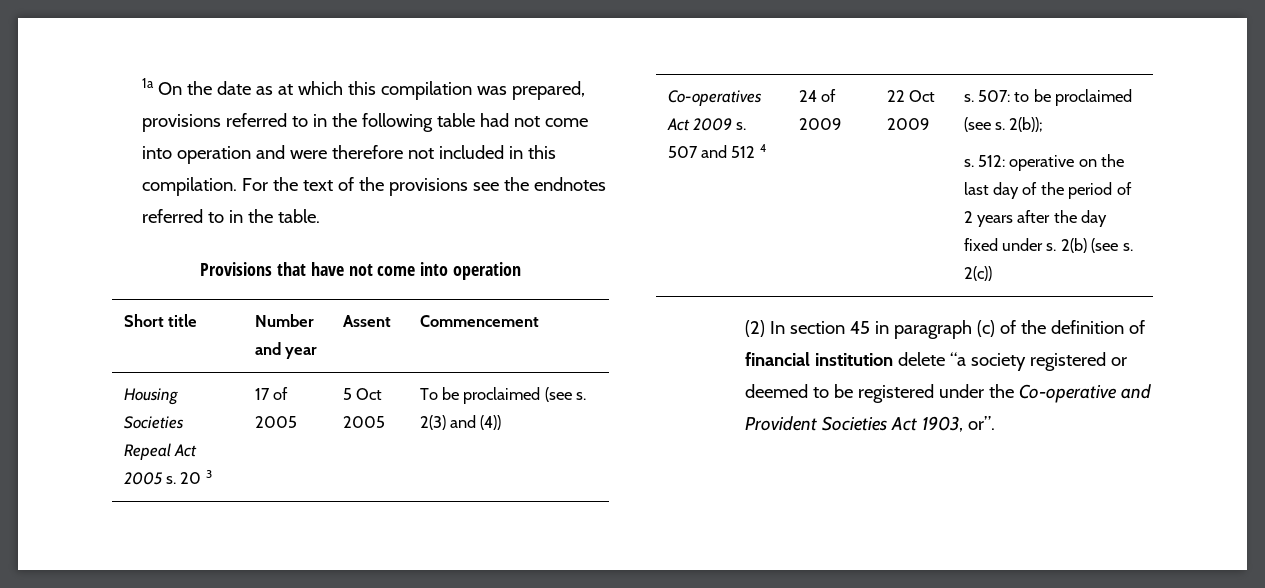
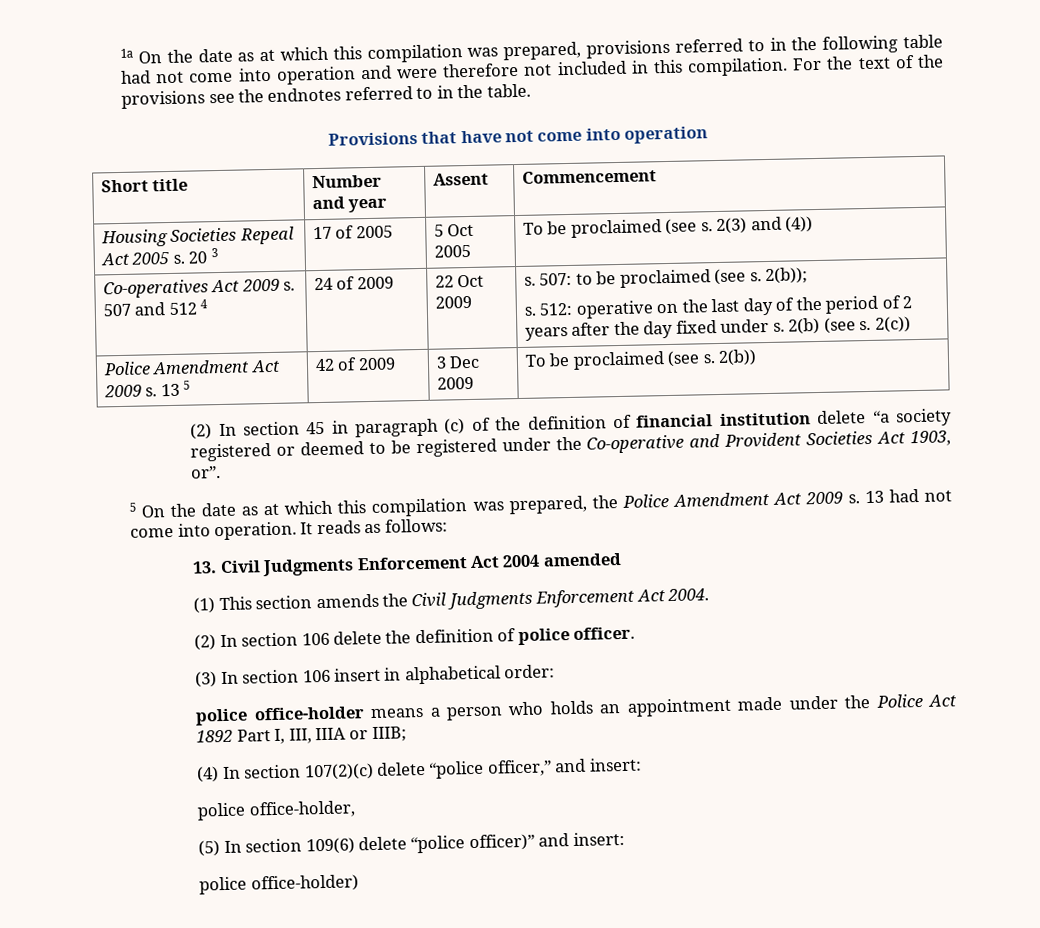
+ Police Amendment Act 2009 s. 13 5 | 42 of 2009 | 3 Dec 2009 | To be proclaimed (see s. 2(b))
+ 5 On the date as at which this compilation was prepared, the Police Amendment Act 2009 s. 13 had not come into operation. It reads as follows:
+ 13. Civil Judgments Enforcement Act 2004 amended
+ (1) This section amends the Civil Judgments Enforcement Act 2004.
+ (2) In section 106 delete the definition of police officer.
+ (3) In section 106 insert in alphabetical order:
+ police office-holder means a person who holds an appointment made under the Police Act 1892 Part I, III, IIIA or IIIB;
+ (4) In section 107(2)(c) delete “police officer,” and insert:
+ police office-holder,
+ (5) In section 109(6) delete “police officer)” and insert:
+ police office-holder)

